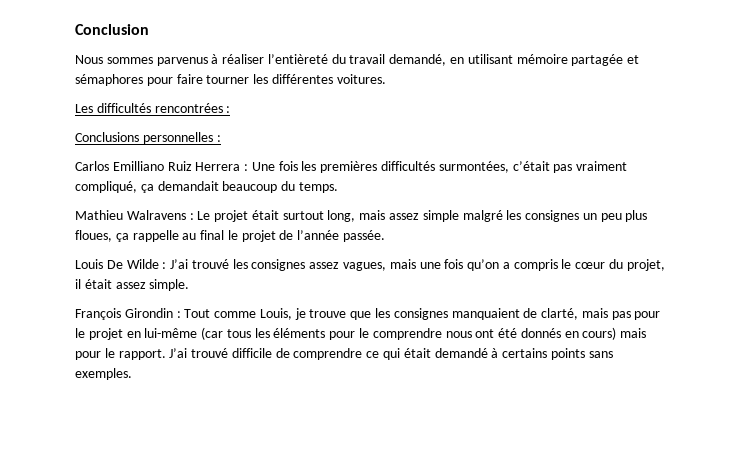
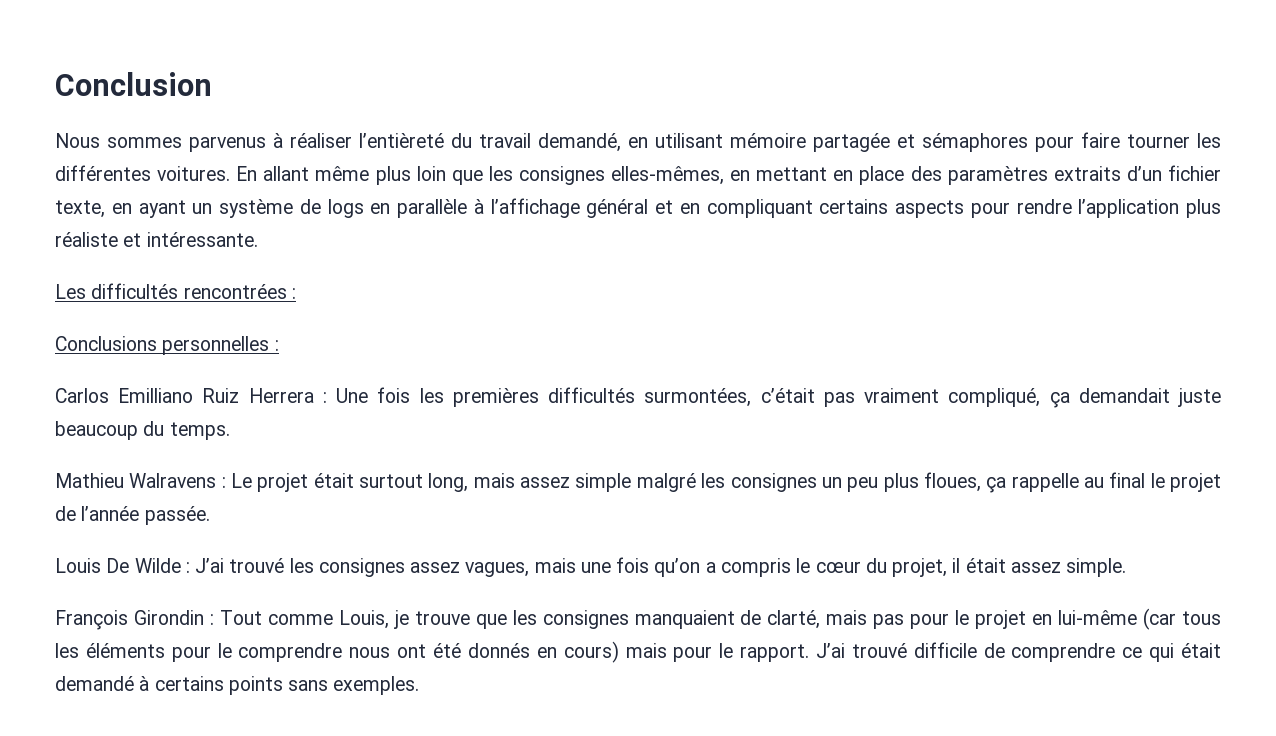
+ En allant même plus loin que les consignes elles-mêmes, en mettant en place des paramètres extraits d’un fichier texte, en ayant un système de logs en parallèle à l’affichage général et en compliquant certains aspects pour rendre l’application plus réaliste et intéressante.
- Carlos Emilliano Ruiz Herrera : Une fois les premières difficultés surmontées, c’était pas vraiment compliqué, ça demandait beaucoup du temps.
+ Carlos Emilliano Ruiz Herrera : Une fois les premières difficultés surmontées, c’était pas vraiment compliqué, ça demandait juste beaucoup du temps.

